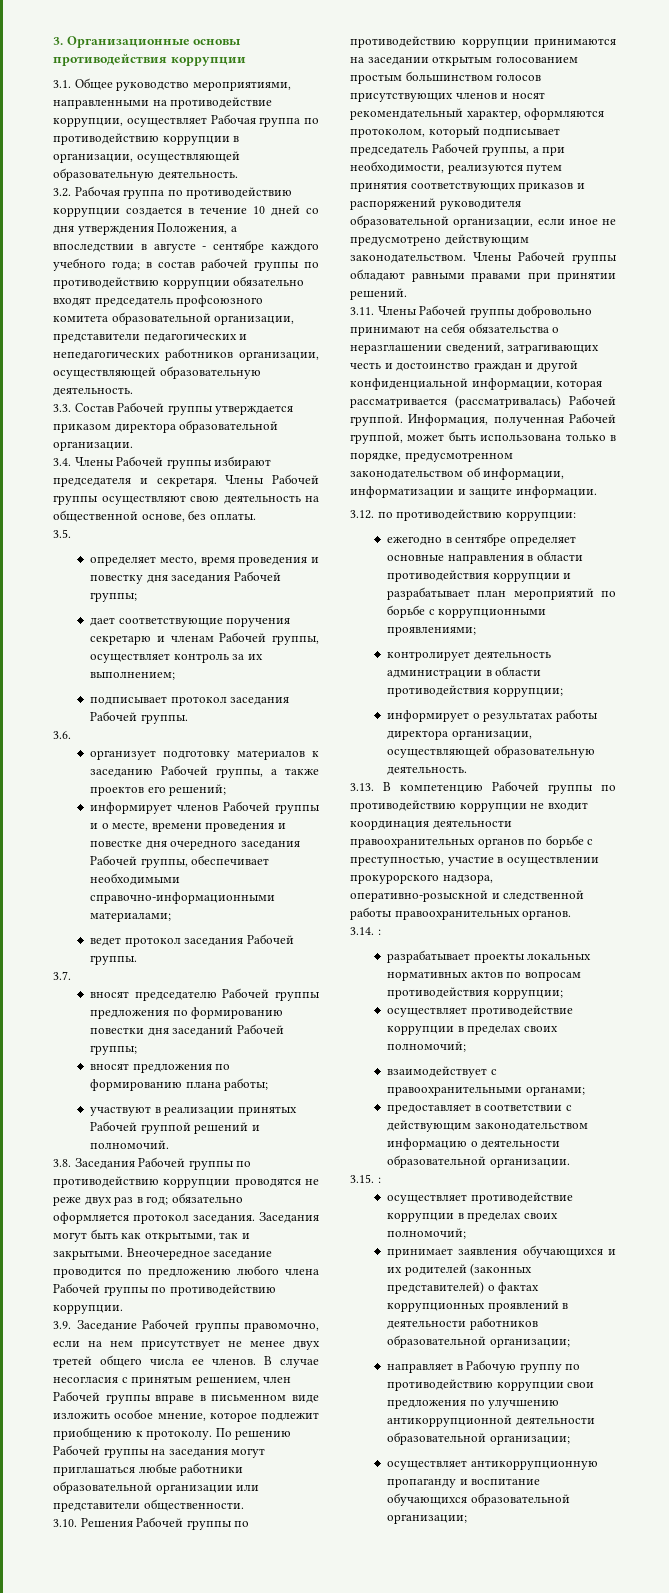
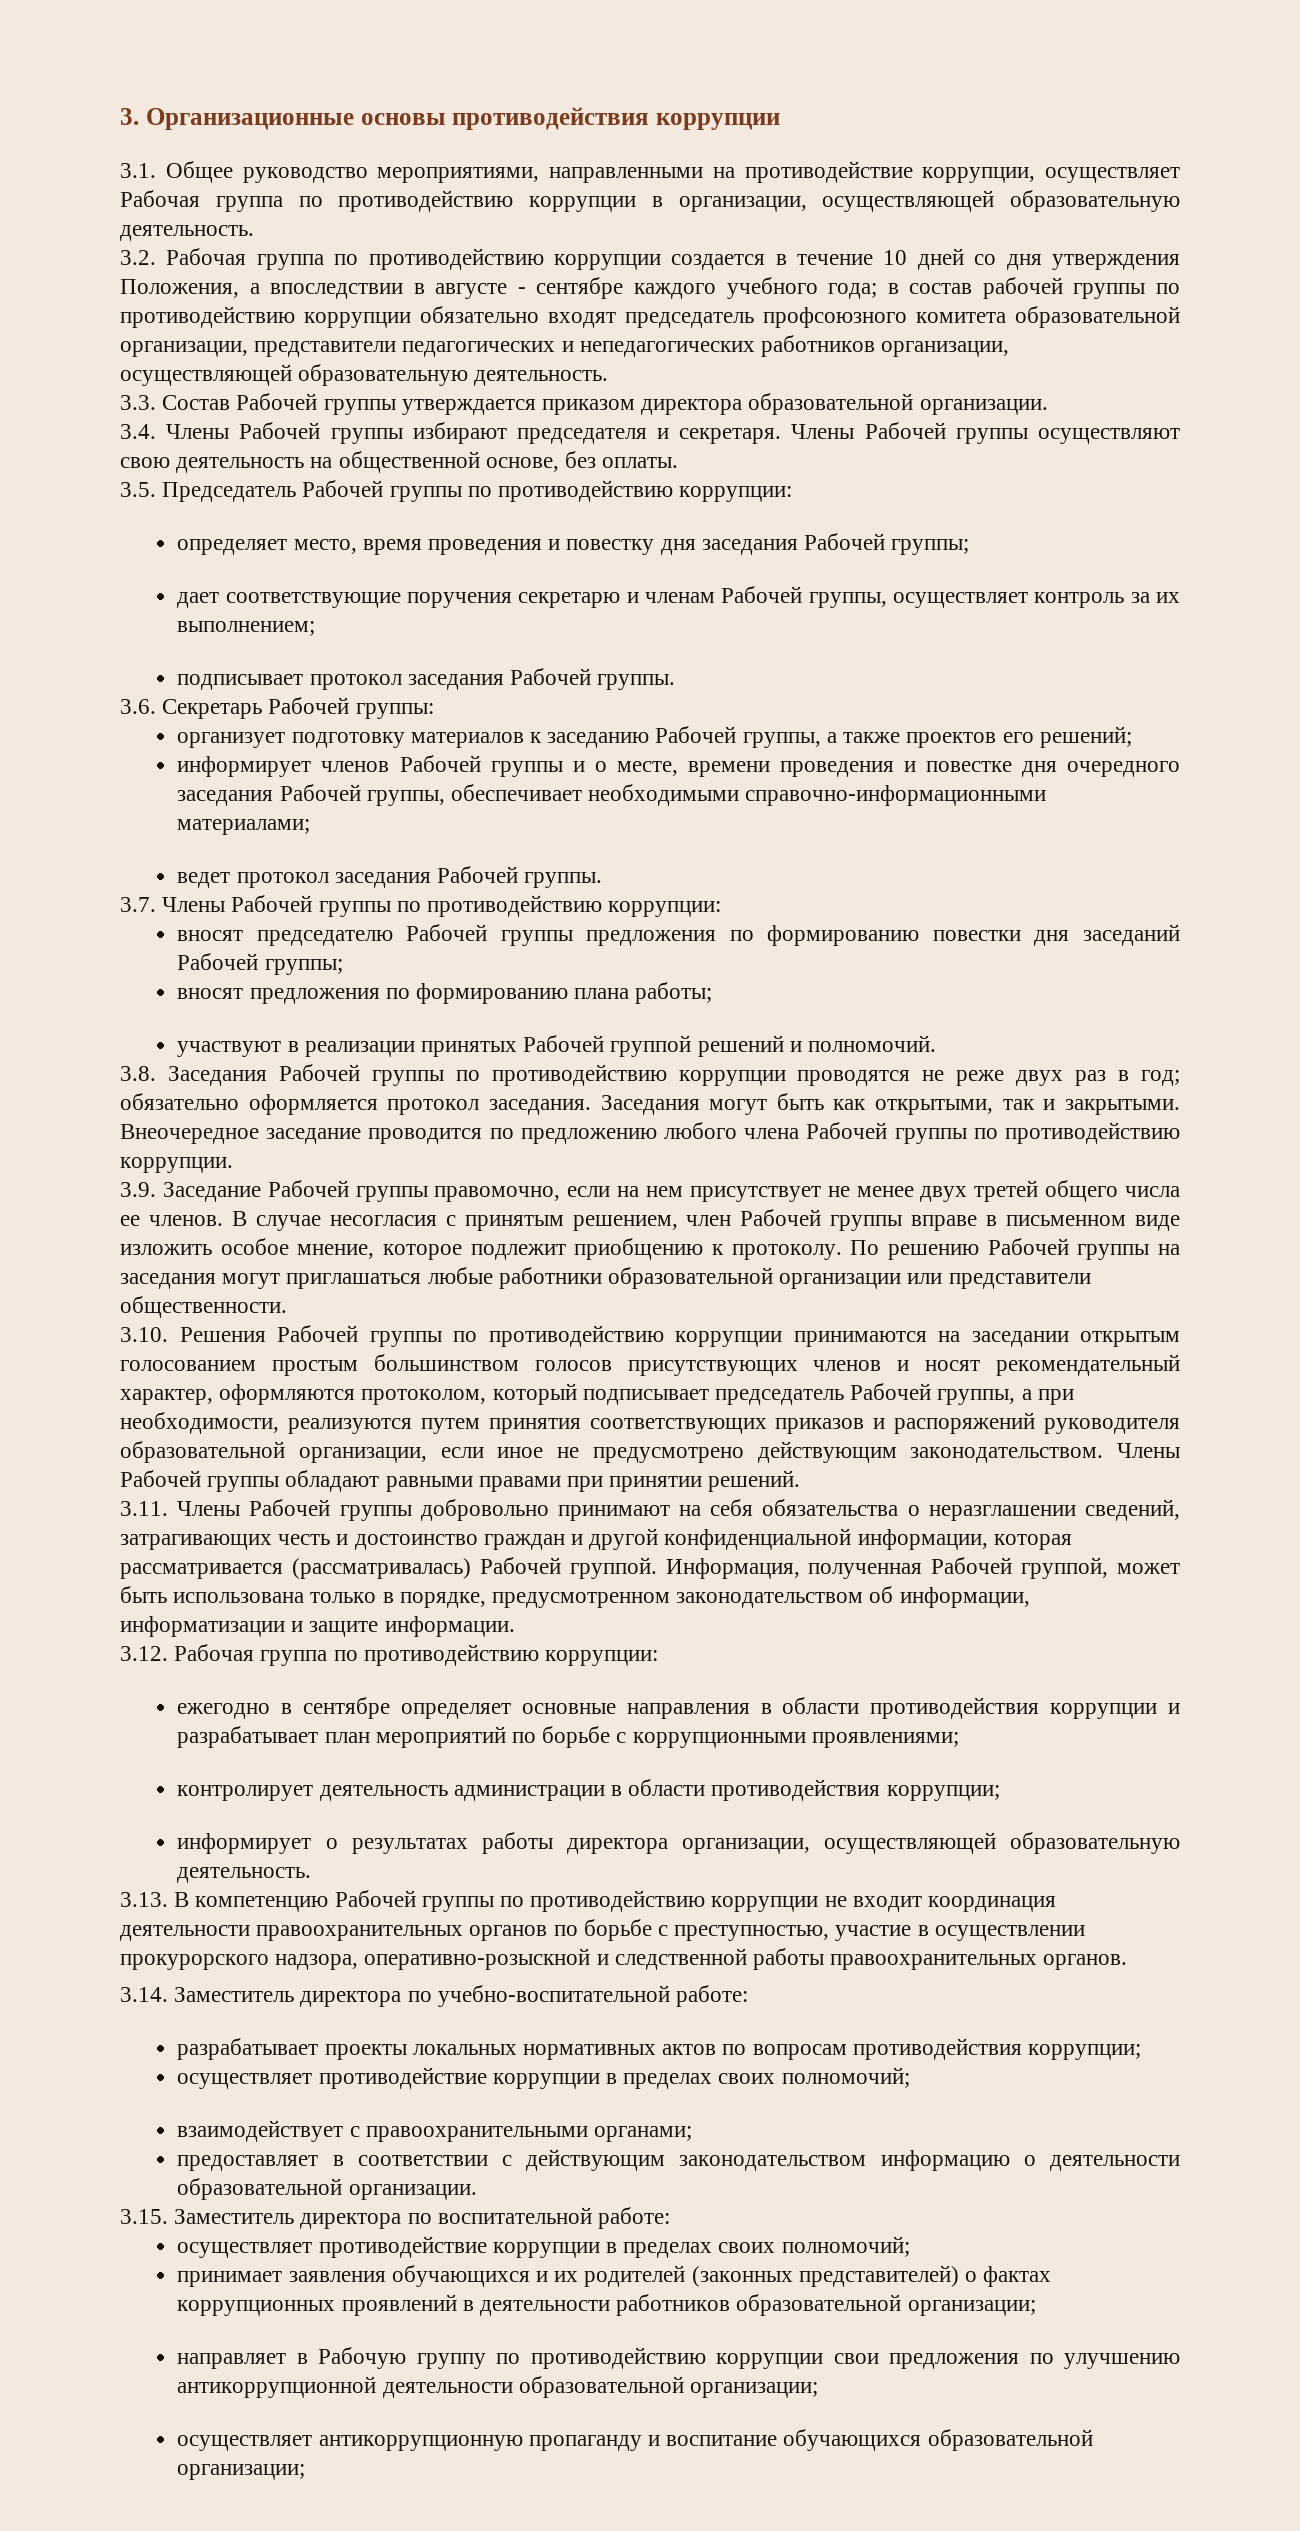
- 3.5.
+ 3.5. Председатель Рабочей группы по противодействию коррупции:
- 3.6.
+ 3.6. Секретарь Рабочей группы:
- 3.7.
+ 3.7. Члены Рабочей группы по противодействию коррупции:
- 3.12. по противодействию коррупции:
+ 3.12. Рабочая группа по противодействию коррупции:
- 3.14. :
+ 3.14. Заместитель директора по учебно-воспитательной работе:
- 3.15. :
+ 3.15. Заместитель директора по воспитательной работе:

